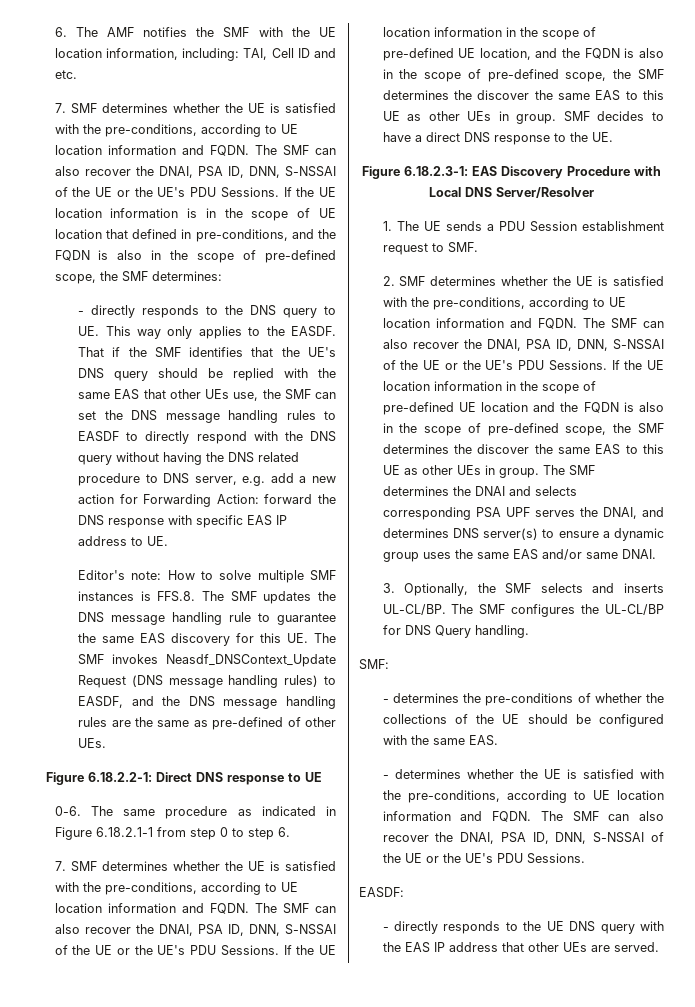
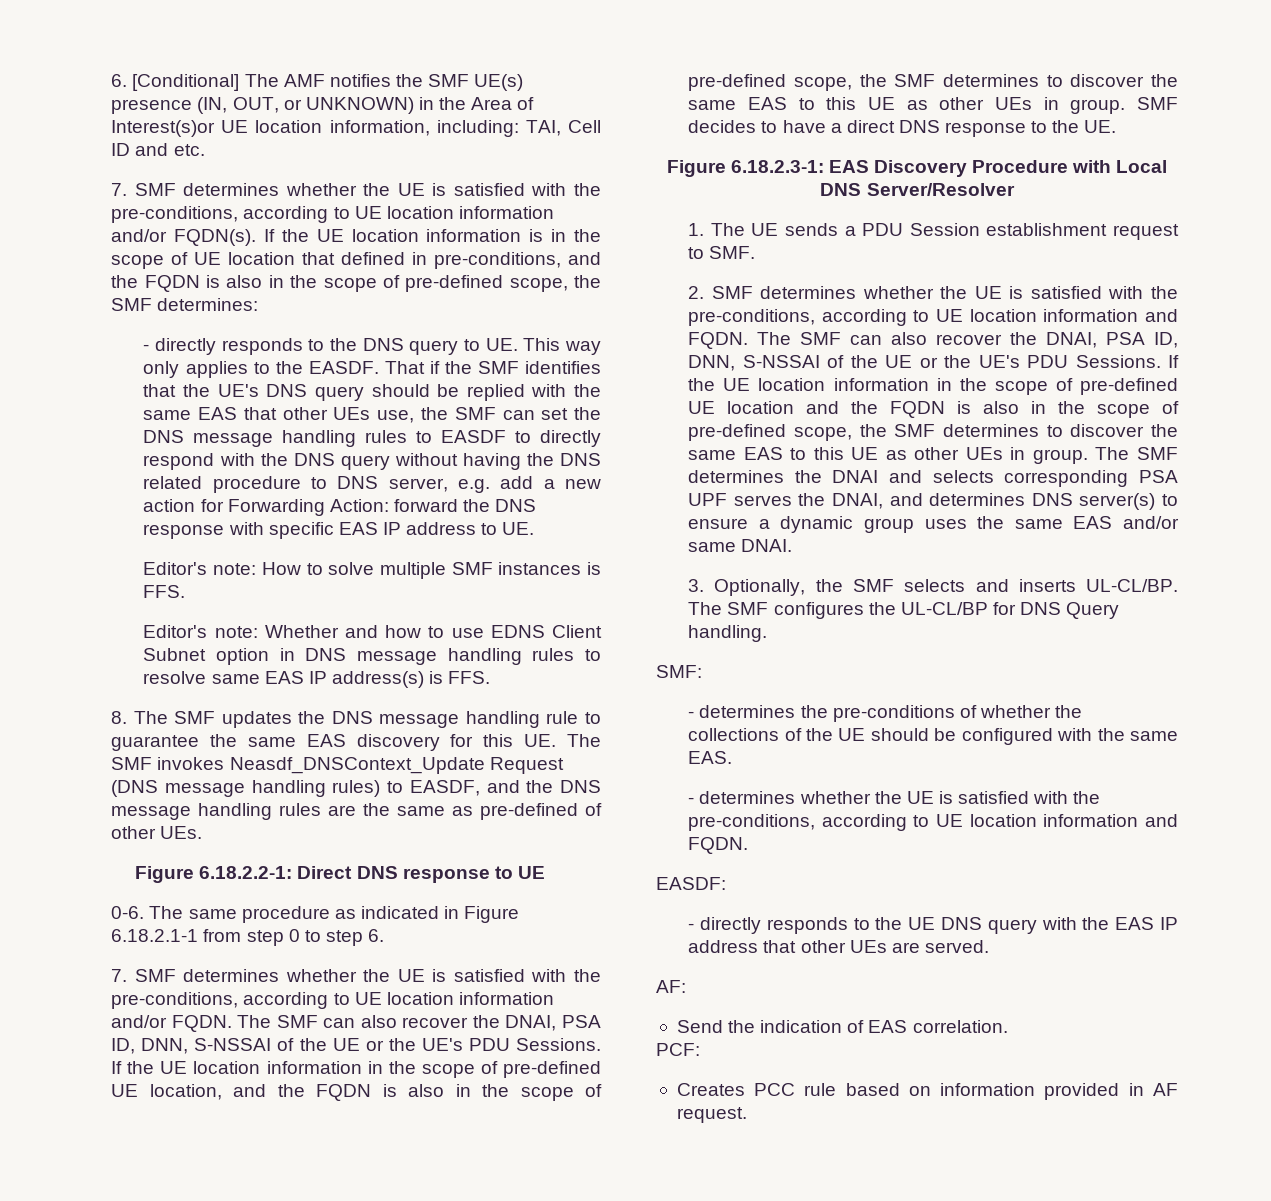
- 6. The AMF notifies the SMF with the UE location information, including: TAI, Cell ID and etc.
- 7. SMF determines whether the UE is satisfied with the pre-conditions, according to UE location information and FQDN. The SMF can also recover the DNAI, PSA ID, DNN, S-NSSAI of the UE or the UE's PDU Sessions.
+ 6. [Conditional] The AMF notifies the SMF UE(s) presence (IN, OUT, or UNKNOWN) in the Area of Interest(s)or UE location information, including: TAI, Cell ID and etc.
+ 7. SMF determines whether the UE is satisfied with the pre-conditions, according to UE location information and/or FQDN(s).
- Editor's note: How to solve multiple SMF instances is FFS.8. The SMF updates the DNS message handling rule to guarantee the same EAS discovery for this UE. The SMF invokes Neasdf_DNSContext_Update Request (DNS message handling rules) to EASDF, and the DNS message handling rules are the same as pre-defined of other UEs.
+ Editor's note: How to solve multiple SMF instances is FFS.
+ Editor's note: Whether and how to use EDNS Client Subnet option in DNS message handling rules to resolve same EAS IP address(s) is FFS.
+ 8. The SMF updates the DNS message handling rule to guarantee the same EAS discovery for this UE. The SMF invokes Neasdf_DNSContext_Update Request (DNS message handling rules) to EASDF, and the DNS message handling rules are the same as pre-defined of other UEs.
  The same procedure as indicated in Figure 6.18.2.1-1 from step 0 to step 6.
- 7. SMF determines whether the UE is satisfied with the pre-conditions, according to UE location information and FQDN.
+ 7. SMF determines whether the UE is satisfied with the pre-conditions, according to UE location information and/or FQDN.
- If the UE location information in the scope of pre-defined UE location, and the FQDN is also in the scope of pre-defined scope, the SMF determines the discover the same EAS to this UE as other UEs in group.
+ If the UE location information in the scope of pre-defined UE location, and the FQDN is also in the scope of pre-defined scope, the SMF determines to discover the same EAS to this UE as other UEs in group.
- If the UE location information in the scope of pre-defined UE location and the FQDN is also in the scope of pre-defined scope, the SMF determines the discover the same EAS to this UE as other UEs in group.
+ If the UE location information in the scope of pre-defined UE location and the FQDN is also in the scope of pre-defined scope, the SMF determines to discover the same EAS to this UE as other UEs in group.
- - determines whether the UE is satisfied with the pre-conditions, according to UE location information and FQDN. The SMF can also recover the DNAI, PSA ID, DNN, S-NSSAI of the UE or the UE's PDU Sessions.
+ - determines whether the UE is satisfied with the pre-conditions, according to UE location information and FQDN.
+ AF:
+ Send the indication of EAS correlation.
+ PCF:
+ Creates PCC rule based on information provided in AF request.

